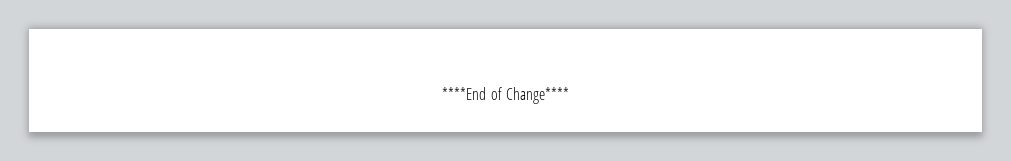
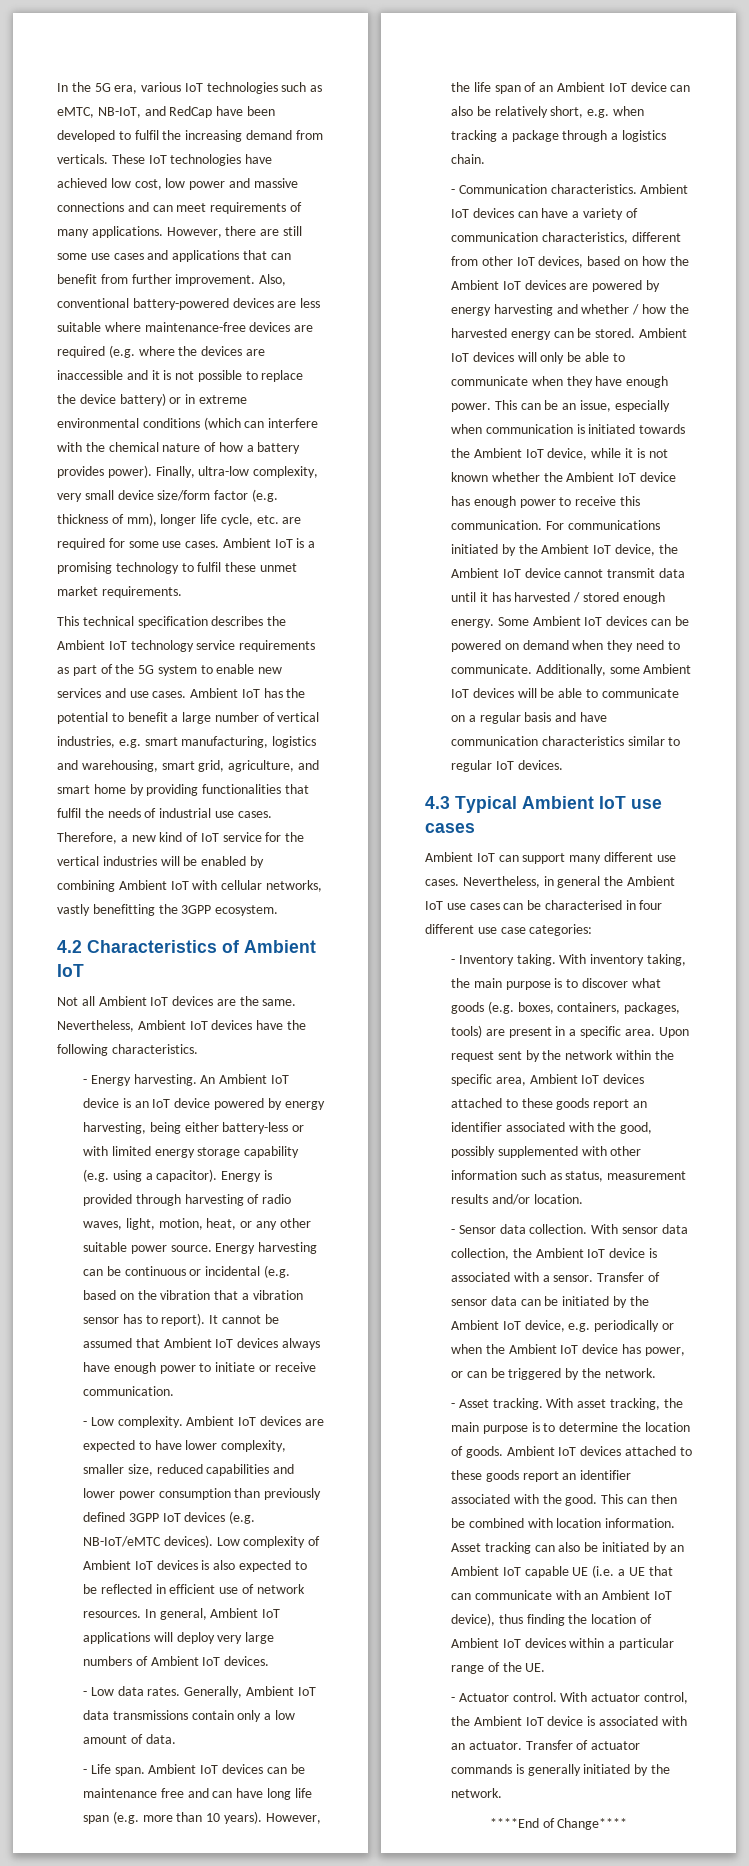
+ In the 5G era, various IoT technologies such as eMTC, NB-IoT, and RedCap have been developed to fulfil the increasing demand from verticals. These IoT technologies have achieved low cost, low power and massive connections and can meet requirements of many applications. However, there are still some use cases and applications that can benefit from further improvement. Also, conventional battery-powered devices are less suitable where maintenance-free devices are required (e.g. where the devices are inaccessible and it is not possible to replace the device battery) or in extreme environmental conditions (which can interfere with the chemical nature of how a battery provides power). Finally, ultra-low complexity, very small device size/form factor (e.g. thickness of mm), longer life cycle, etc. are required for some use cases. Ambient IoT is a promising technology to fulfil these unmet market requirements.
+ This technical specification describes the Ambient IoT technology service requirements as part of the 5G system to enable new services and use cases. Ambient IoT has the potential to benefit a large number of vertical industries, e.g. smart manufacturing, logistics and warehousing, smart grid, agriculture, and smart home by providing functionalities that fulfil the needs of industrial use cases. Therefore, a new kind of IoT service for the vertical industries will be enabled by combining Ambient IoT with cellular networks, vastly benefitting the 3GPP ecosystem.
+ 4.2 Characteristics of Ambient IoT
+ Not all Ambient IoT devices are the same. Nevertheless, Ambient IoT devices have the following characteristics.
+ - Energy harvesting. An Ambient IoT device is an IoT device powered by energy harvesting, being either battery-less or with limited energy storage capability (e.g. using a capacitor). Energy is provided through harvesting of radio waves, light, motion, heat, or any other suitable power source. Energy harvesting can be continuous or incidental (e.g. based on the vibration that a vibration sensor has to report). It cannot be assumed that Ambient IoT devices always have enough power to initiate or receive communication.
+ - Low complexity. Ambient IoT devices are expected to have lower complexity, smaller size, reduced capabilities and lower power consumption than previously defined 3GPP IoT devices (e.g. NB-IoT/eMTC devices). Low complexity of Ambient IoT devices is also expected to be reflected in efficient use of network resources. In general, Ambient IoT applications will deploy very large numbers of Ambient IoT devices.
+ - Low data rates. Generally, Ambient IoT data transmissions contain only a low amount of data.
+ - Life span. Ambient IoT devices can be maintenance free and can have long life span (e.g. more than 10 years). However, the life span of an Ambient IoT device can also be relatively short, e.g. when tracking a package through a logistics chain.
+ - Communication characteristics. Ambient IoT devices can have a variety of communication characteristics, different from other IoT devices, based on how the Ambient IoT devices are powered by energy harvesting and whether / how the harvested energy can be stored. Ambient IoT devices will only be able to communicate when they have enough power. This can be an issue, especially when communication is initiated towards the Ambient IoT device, while it is not known whether the Ambient IoT device has enough power to receive this communication. For communications initiated by the Ambient IoT device, the Ambient IoT device cannot transmit data until it has harvested / stored enough energy. Some Ambient IoT devices can be powered on demand when they need to communicate. Additionally, some Ambient IoT devices will be able to communicate on a regular basis and have communication characteristics similar to regular IoT devices.
+ 4.3 Typical Ambient IoT use cases
+ Ambient IoT can support many different use cases. Nevertheless, in general the Ambient IoT use cases can be characterised in four different use case categories:
+ - Inventory taking. With inventory taking, the main purpose is to discover what goods (e.g. boxes, containers, packages, tools) are present in a specific area. Upon request sent by the network within the specific area, Ambient IoT devices attached to these goods report an identifier associated with the good, possibly supplemented with other information such as status, measurement results and/or location.
+ - Sensor data collection. With sensor data collection, the Ambient IoT device is associated with a sensor. Transfer of sensor data can be initiated by the Ambient IoT device, e.g. periodically or when the Ambient IoT device has power, or can be triggered by the network.
+ - Asset tracking. With asset tracking, the main purpose is to determine the location of goods. Ambient IoT devices attached to these goods report an identifier associated with the good. This can then be combined with location information. Asset tracking can also be initiated by an Ambient IoT capable UE (i.e. a UE that can communicate with an Ambient IoT device), thus finding the location of Ambient IoT devices within a particular range of the UE.
+ - Actuator control. With actuator control, the Ambient IoT device is associated with an actuator. Transfer of actuator commands is generally initiated by the network.

